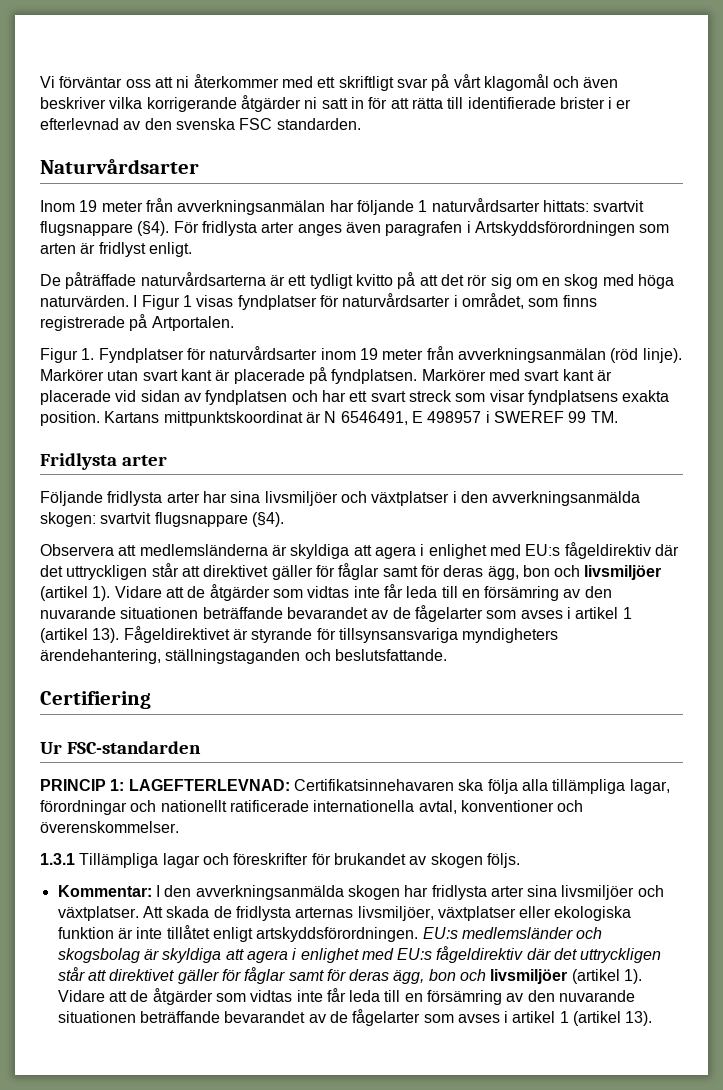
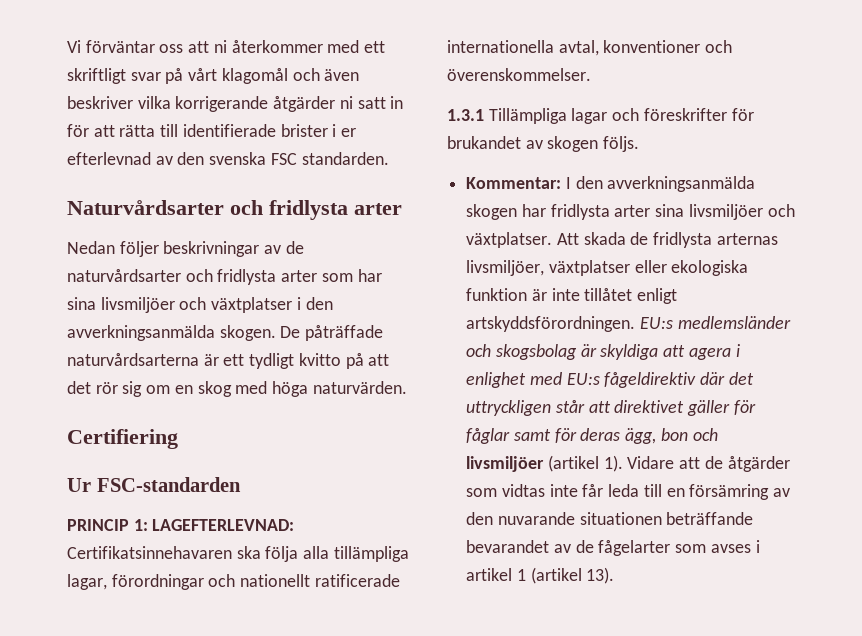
- Naturvårdsarter
- Inom 19 meter från avverkningsanmälan har följande 1 naturvårdsarter hittats: svartvit flugsnappare (§4). För fridlysta arter anges även paragrafen i Artskyddsförordningen som arten är fridlyst enligt.
- De påträffade naturvårdsarterna är ett tydligt kvitto på att det rör sig om en skog med höga naturvärden. I Figur 1 visas fyndplatser för naturvårdsarter i området, som finns registrerade på Artportalen.
- Figur 1. Fyndplatser för naturvårdsarter inom 19 meter från avverkningsanmälan (röd linje). Markörer utan svart kant är placerade på fyndplatsen. Markörer med svart kant är placerade vid sidan av fyndplatsen och har ett svart streck som visar fyndplatsens exakta position. Kartans mittpunktskoordinat är N 6546491, E 498957 i SWEREF 99 TM.
- Fridlysta arter
- Följande fridlysta arter har sina livsmiljöer och växtplatser i den avverkningsanmälda skogen: svartvit flugsnappare (§4).
- Observera att medlemsländerna är skyldiga att agera i enlighet med EU:s fågeldirektiv där det uttryckligen står att direktivet gäller för fåglar samt för deras ägg, bon och livsmiljöer (artikel 1). Vidare att de åtgärder som vidtas inte får leda till en försämring av den nuvarande situationen beträffande bevarandet av de fågelarter som avses i artikel 1 (artikel 13). Fågeldirektivet är styrande för tillsynsansvariga myndigheters ärendehantering, ställningstaganden och beslutsfattande.
+ Naturvårdsarter och fridlysta arter
+ Nedan följer beskrivningar av de naturvårdsarter och fridlysta arter som har sina livsmiljöer och växtplatser i den avverkningsanmälda skogen. De påträffade naturvårdsarterna är ett tydligt kvitto på att det rör sig om en skog med höga naturvärden.

